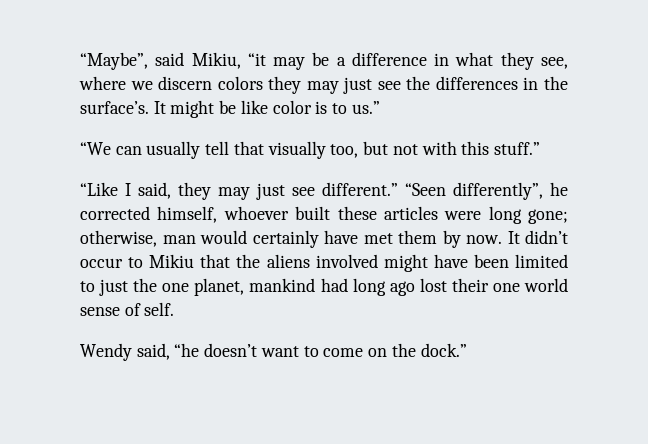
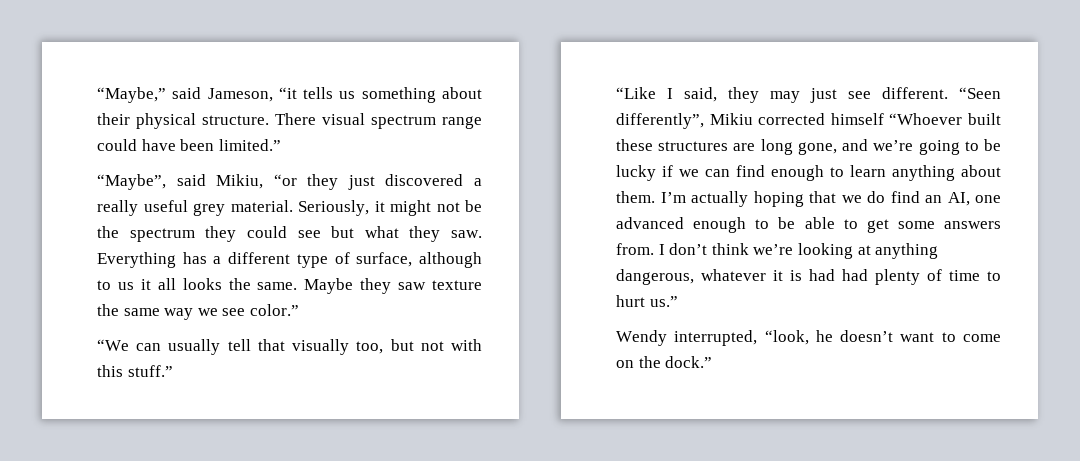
- “Maybe”, said Mikiu, “it may be a difference in what they see, where we discern colors they may just see the differences in the surface’s. It might be like color is to us.”
+ “Maybe,” said Jameson, “it tells us something about their physical structure. There visual spectrum range could have been limited.”
+ “Maybe”, said Mikiu, “or they just discovered a really useful grey material. Seriously, it might not be the spectrum they could see but what they saw. Everything has a different type of surface, although to us it all looks the same. Maybe they saw texture the same way we see color.”
- “Like I said, they may just see different.”
+ “Like I said, they may just see different.
- “Seen differently”, he corrected himself, whoever built these articles were long gone; otherwise, man would certainly have met them by now. It didn’t occur to Mikiu that the aliens involved might have been limited to just the one planet, mankind had long ago lost their one world sense of self.
- Wendy said, “he doesn’t want to come on the dock.”
+ “Seen differently”, Mikiu corrected himself “Whoever built these structures are long gone, and we’re going to be lucky if we can find enough to learn anything about them. I’m actually hoping that we do find an AI, one advanced enough to be able to get some answers from. I don’t think we’re looking at anything dangerous, whatever it is had had plenty of time to hurt us.”
+ Wendy interrupted, “look, he doesn’t want to come on the dock.”

